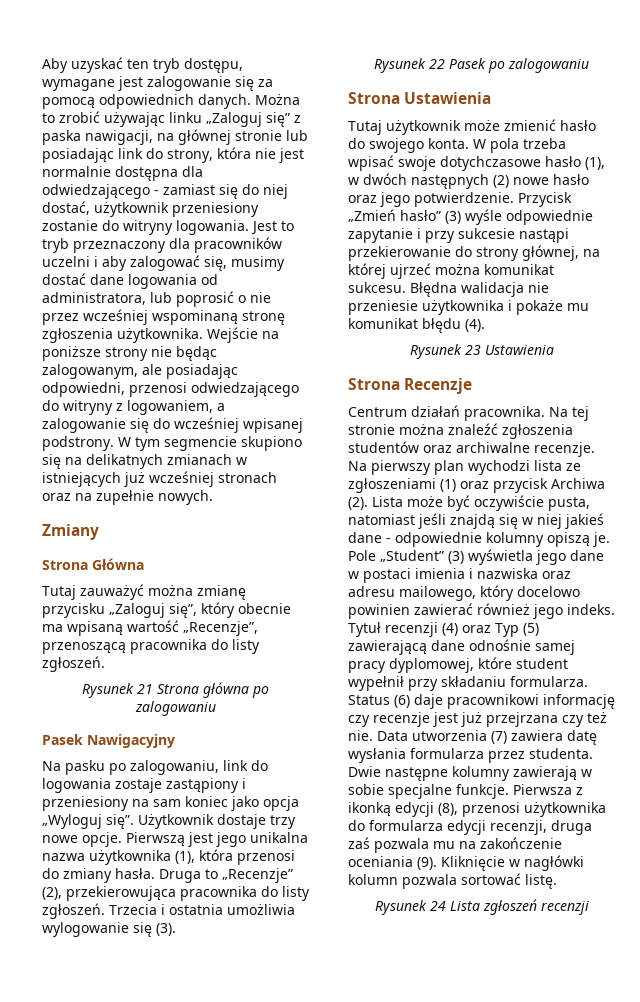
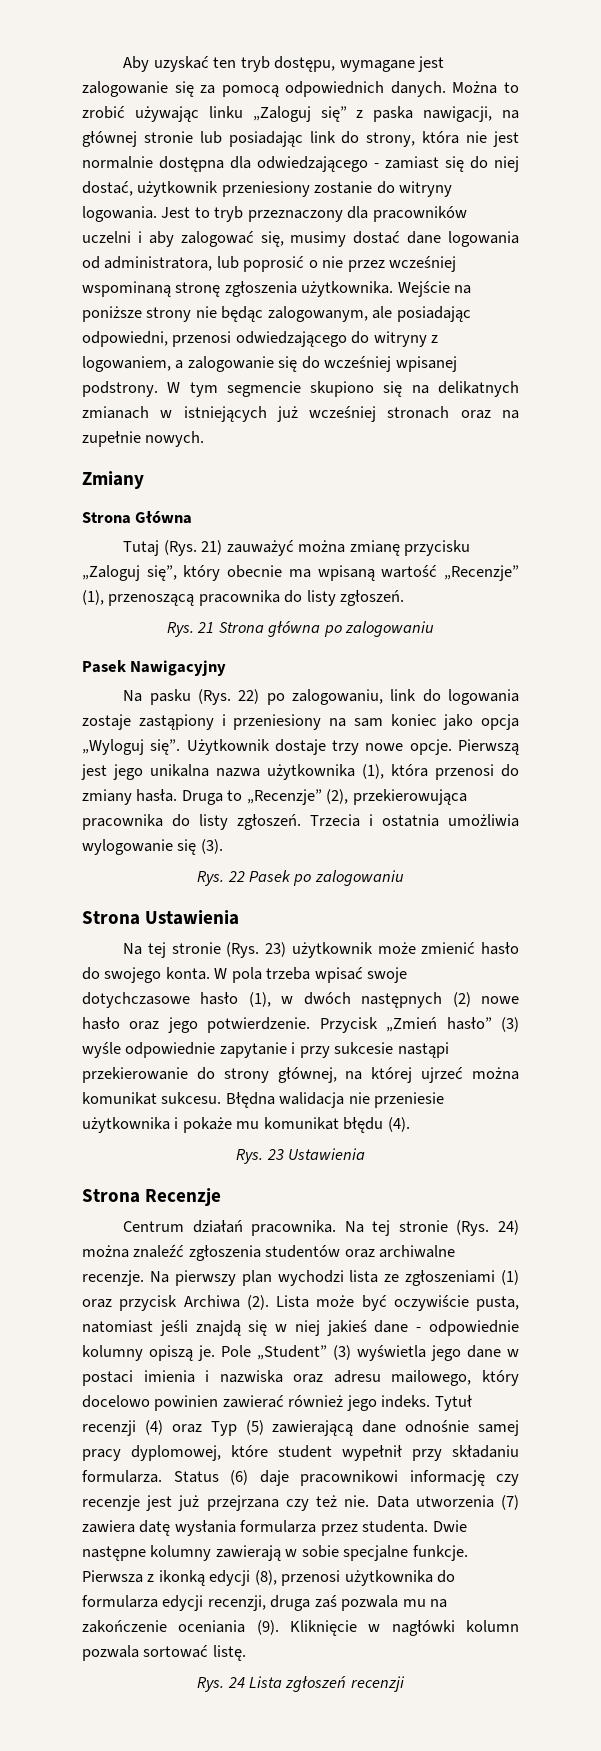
- Tutaj zauważyć można zmianę przycisku „Zaloguj się”, który obecnie ma wpisaną wartość „Recenzje”, przenoszącą pracownika do listy zgłoszeń.
+ Tutaj (Rys. 21) zauważyć można zmianę przycisku „Zaloguj się”, który obecnie ma wpisaną wartość „Recenzje” (1), przenoszącą pracownika do listy zgłoszeń.
- Rysunek 21 Strona główna po zalogowaniu
+ Rys. 21 Strona główna po zalogowaniu
- Na pasku po zalogowaniu, link do logowania zostaje zastąpiony i przeniesiony na sam koniec jako opcja „Wyloguj się”.
+ Na pasku (Rys. 22) po zalogowaniu, link do logowania zostaje zastąpiony i przeniesiony na sam koniec jako opcja „Wyloguj się”.
- Rysunek 22 Pasek po zalogowaniu
+ Rys. 22 Pasek po zalogowaniu
- Tutaj użytkownik może zmienić hasło do swojego konta.
+ Na tej stronie (Rys. 23) użytkownik może zmienić hasło do swojego konta.
- Rysunek 23 Ustawienia
+ Rys. 23 Ustawienia
- Na tej stronie można znaleźć zgłoszenia studentów oraz archiwalne recenzje.
+ Na tej stronie (Rys. 24) można znaleźć zgłoszenia studentów oraz archiwalne recenzje.
- Rysunek 24 Lista zgłoszeń recenzji
+ Rys. 24 Lista zgłoszeń recenzji

